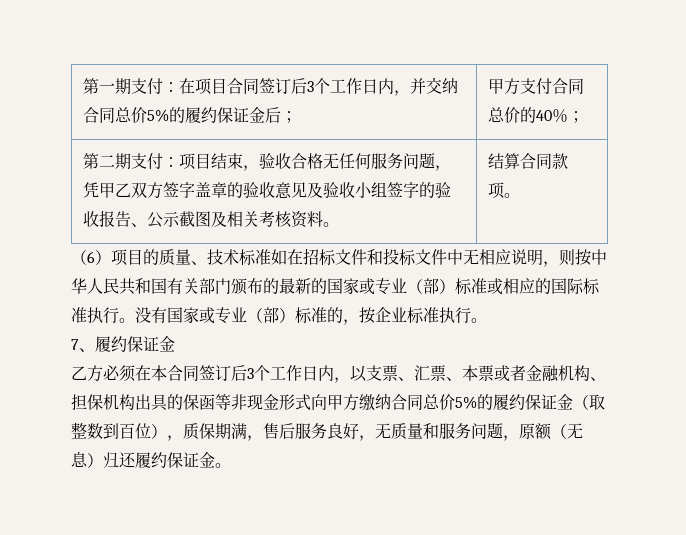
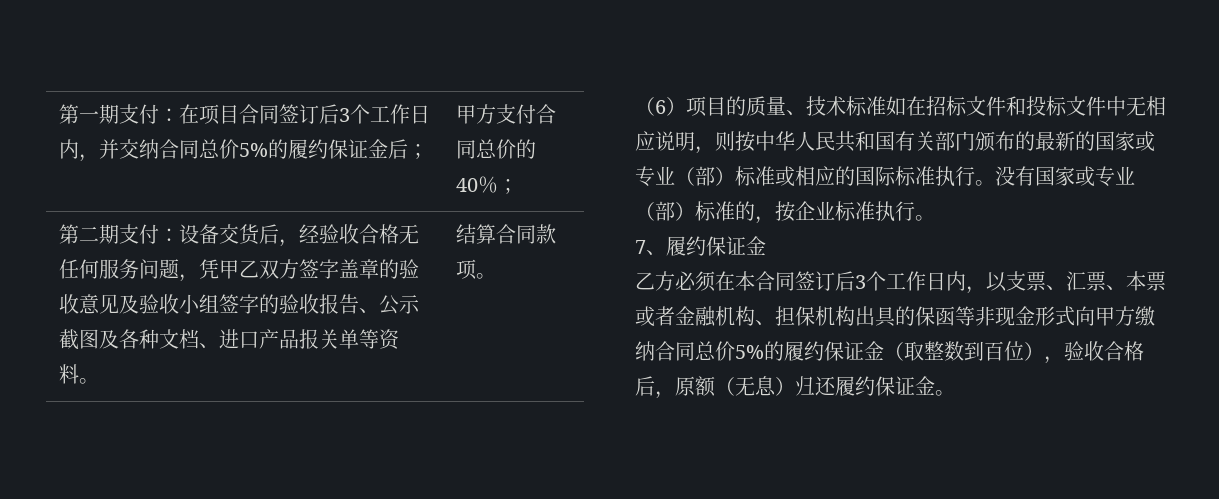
- 第二期支付：项目结束，验收合格无任何服务问题，凭甲乙双方签字盖章的验收意见及验收小组签字的验收报告、公示截图及相关考核资料。 | 结算合同款项。
+ 第二期支付：设备交货后，经验收合格无任何服务问题，凭甲乙双方签字盖章的验收意见及验收小组签字的验收报告、公示截图及各种文档、进口产品报关单等资料。 | 结算合同款项。
- 乙方必须在本合同签订后3个工作日内，以支票、汇票、本票或者金融机构、担保机构出具的保函等非现金形式向甲方缴纳合同总价5%的履约保证金（取整数到百位），质保期满，售后服务良好，无质量和服务问题，原额（无息）归还履约保证金。
+ 乙方必须在本合同签订后3个工作日内，以支票、汇票、本票或者金融机构、担保机构出具的保函等非现金形式向甲方缴纳合同总价5%的履约保证金（取整数到百位），验收合格后，原额（无息）归还履约保证金。

